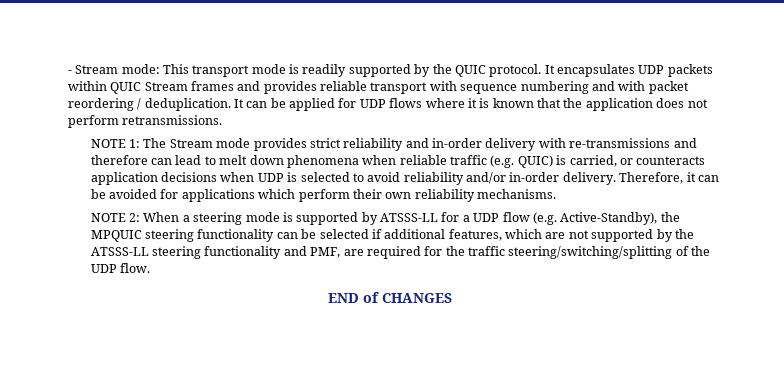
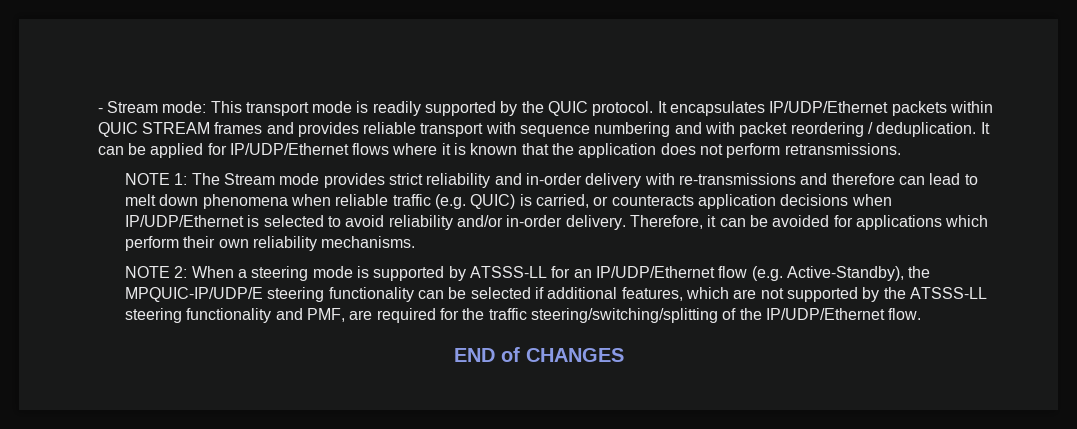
- It encapsulates UDP packets within QUIC Stream frames and provides reliable transport with sequence numbering and with packet reordering / deduplication.
+ It encapsulates IP/UDP/Ethernet packets within QUIC STREAM frames and provides reliable transport with sequence numbering and with packet reordering / deduplication.
- It can be applied for UDP flows where it is known that the application does not perform retransmissions.
+ It can be applied for IP/UDP/Ethernet flows where it is known that the application does not perform retransmissions.
- NOTE 1: The Stream mode provides strict reliability and in-order delivery with re-transmissions and therefore can lead to melt down phenomena when reliable traffic (e.g. QUIC) is carried, or counteracts application decisions when UDP is selected to avoid reliability and/or in-order delivery.
+ NOTE 1: The Stream mode provides strict reliability and in-order delivery with re-transmissions and therefore can lead to melt down phenomena when reliable traffic (e.g. QUIC) is carried, or counteracts application decisions when IP/UDP/Ethernet is selected to avoid reliability and/or in-order delivery.
- NOTE 2: When a steering mode is supported by ATSSS-LL for a UDP flow (e.g. Active-Standby), the MPQUIC steering functionality can be selected if additional features, which are not supported by the ATSSS-LL steering functionality and PMF, are required for the traffic steering/switching/splitting of the UDP flow.
+ NOTE 2: When a steering mode is supported by ATSSS-LL for an IP/UDP/Ethernet flow (e.g. Active-Standby), the MPQUIC-IP/UDP/E steering functionality can be selected if additional features, which are not supported by the ATSSS-LL steering functionality and PMF, are required for the traffic steering/switching/splitting of the IP/UDP/Ethernet flow.

